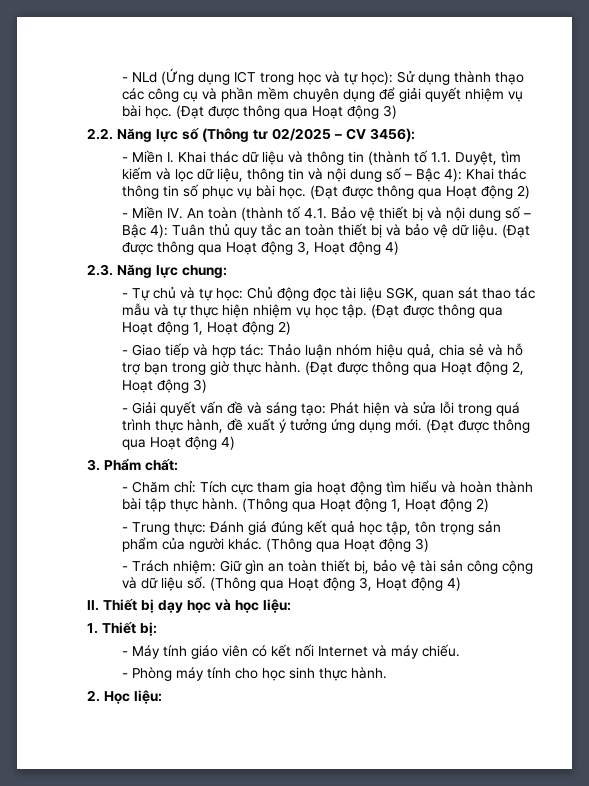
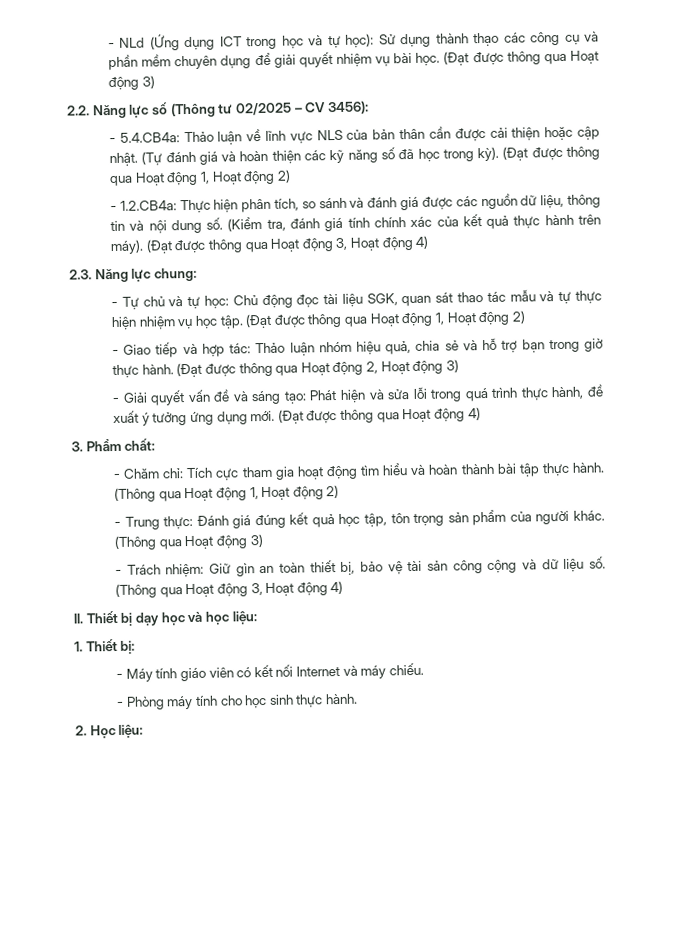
- - Miền I. Khai thác dữ liệu và thông tin (thành tố 1.1. Duyệt, tìm kiếm và lọc dữ liệu, thông tin và nội dung số – Bậc 4): Khai thác thông tin số phục vụ bài học. (Đạt được thông qua Hoạt động 2)
- - Miền IV. An toàn (thành tố 4.1. Bảo vệ thiết bị và nội dung số – Bậc 4): Tuân thủ quy tắc an toàn thiết bị và bảo vệ dữ liệu.
+ - 5.4.CB4a: Thảo luận về lĩnh vực NLS của bản thân cần được cải thiện hoặc cập nhật. (Tự đánh giá và hoàn thiện các kỹ năng số đã học trong kỳ). (Đạt được thông qua Hoạt động 1, Hoạt động 2)
+ - 1.2.CB4a: Thực hiện phân tích, so sánh và đánh giá được các nguồn dữ liệu, thông tin và nội dung số. (Kiểm tra, đánh giá tính chính xác của kết quả thực hành trên máy).

